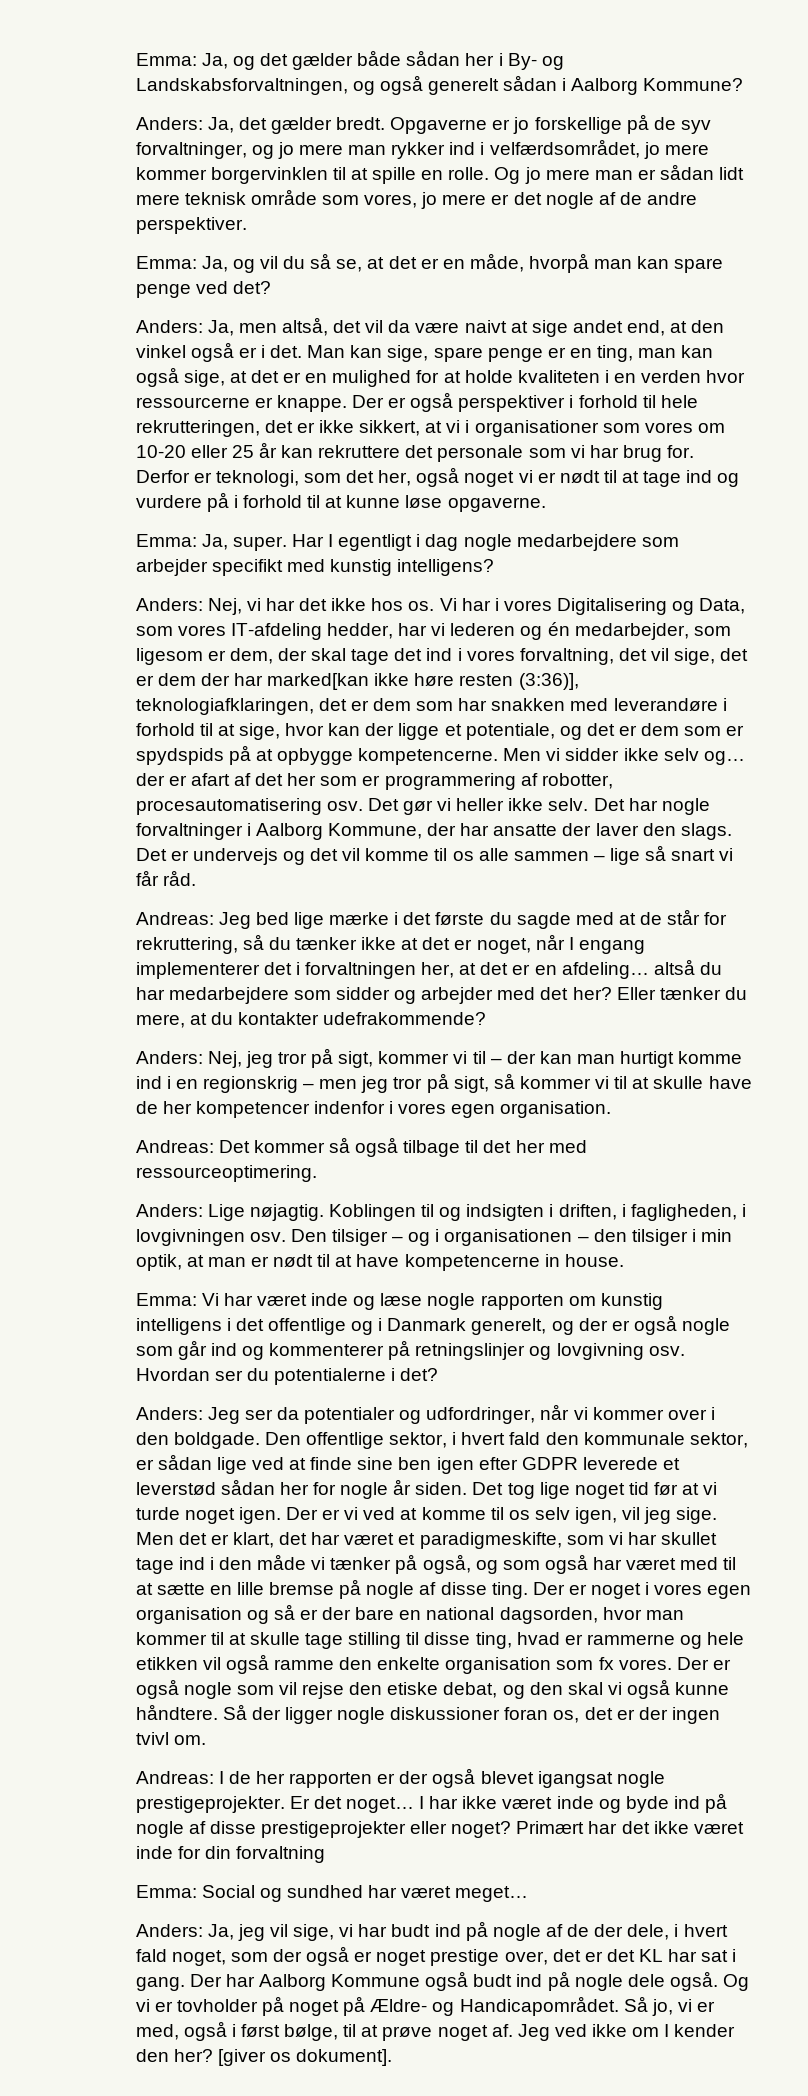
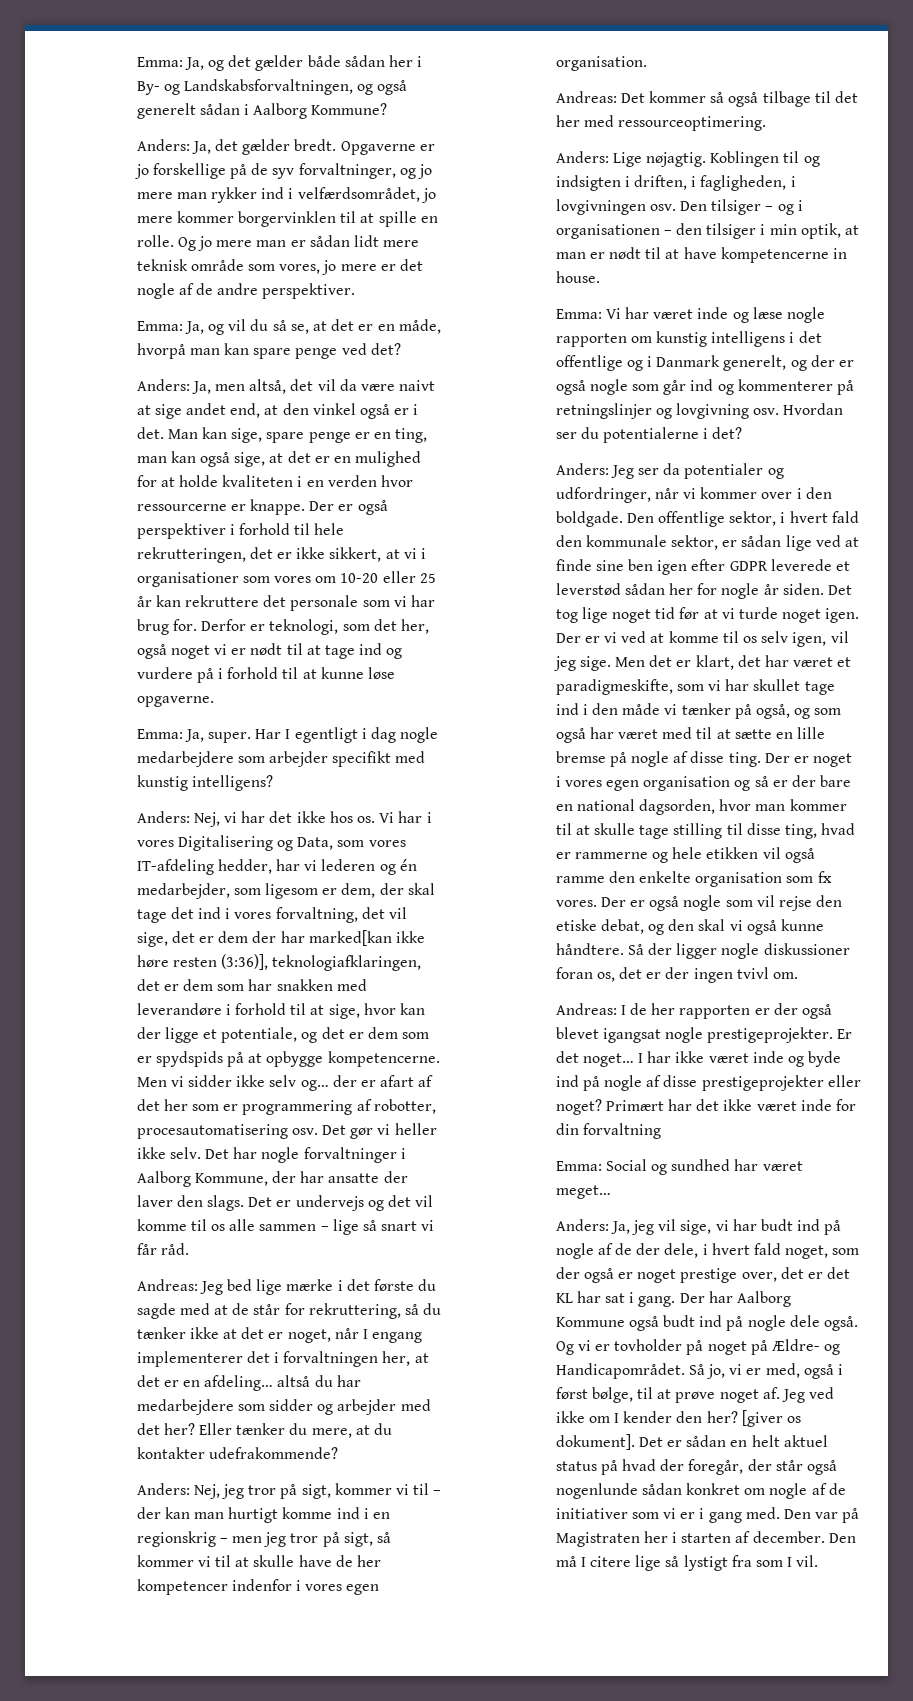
+ Det er sådan en helt aktuel status på hvad der foregår, der står også nogenlunde sådan konkret om nogle af de initiativer som vi er i gang med. Den var på Magistraten her i starten af december. Den må I citere lige så lystigt fra som I vil.

